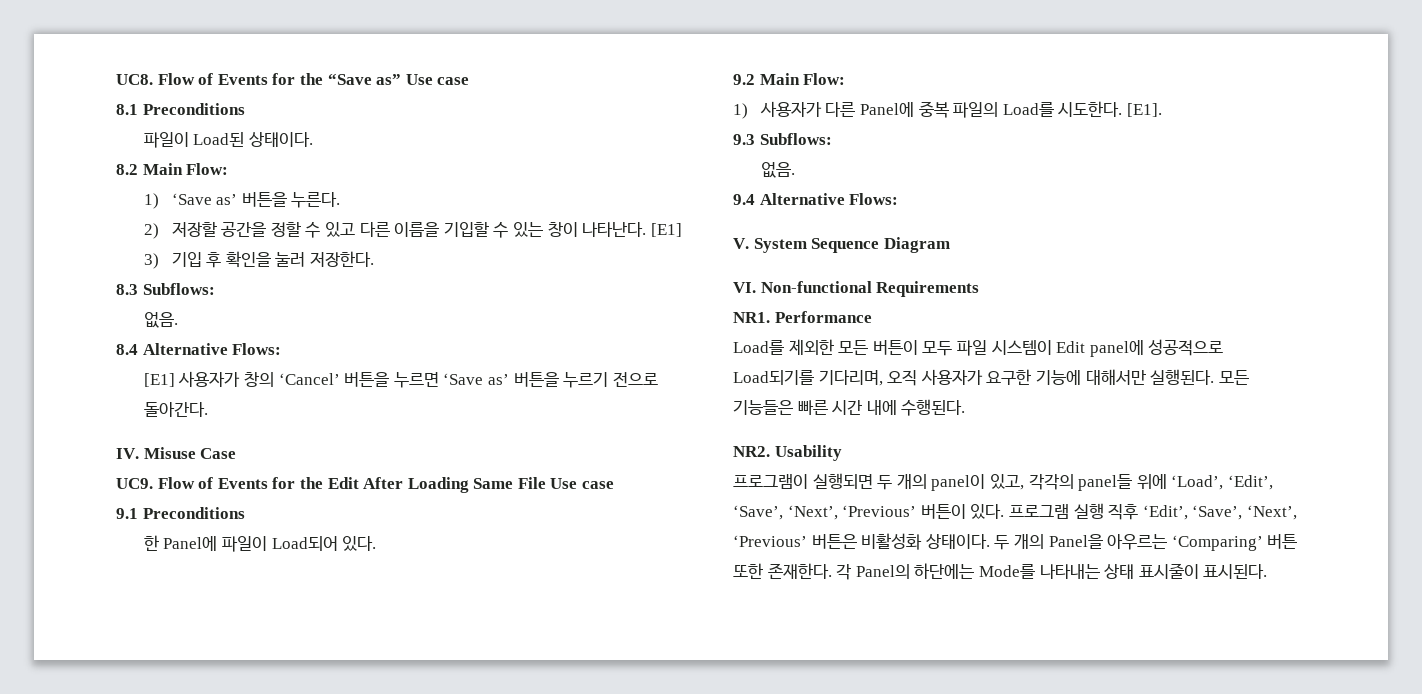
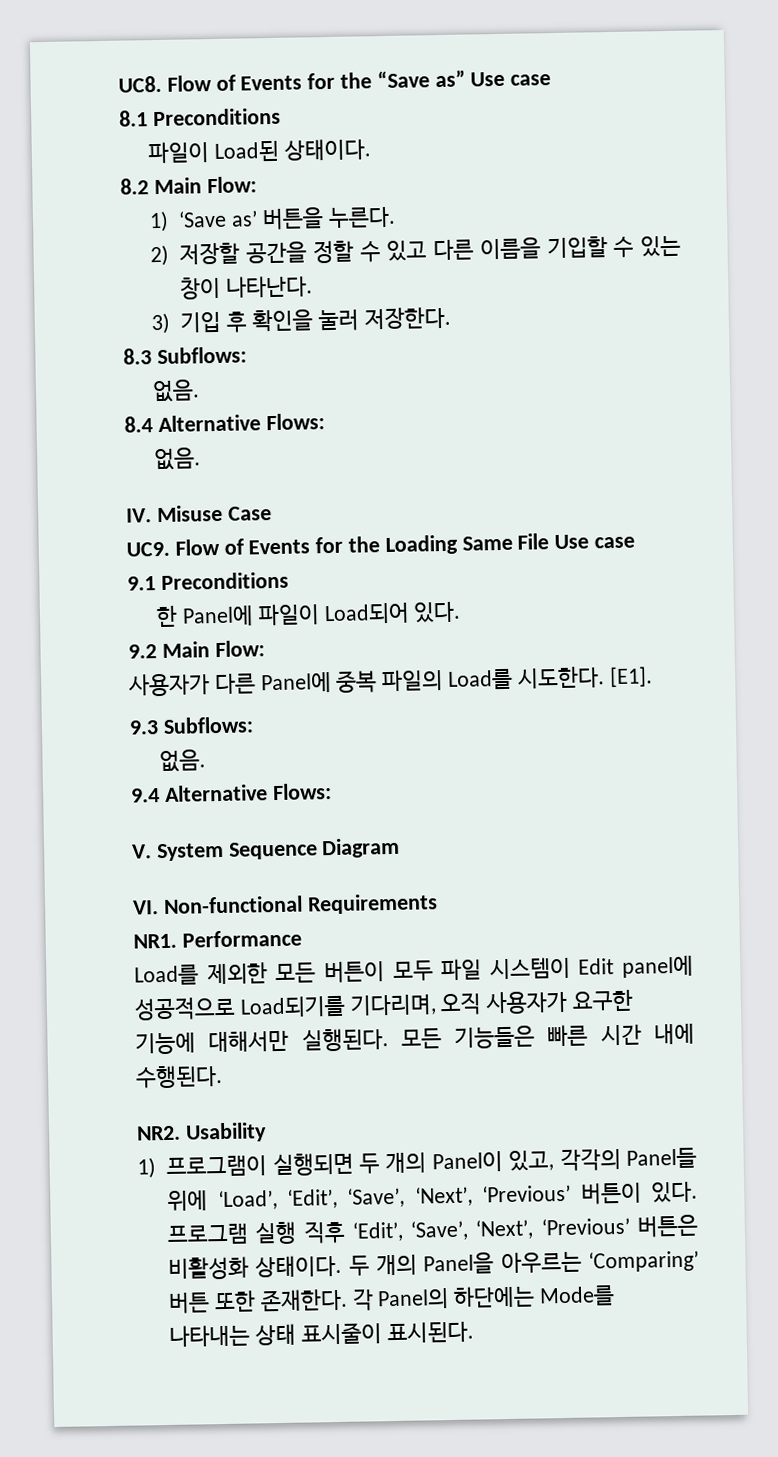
- 2) 저장할 공간을 정할 수 있고 다른 이름을 기입할 수 있는 창이 나타난다. [E1]
+ 2) 저장할 공간을 정할 수 있고 다른 이름을 기입할 수 있는 창이 나타난다.
  8.4 Alternative Flows:
- [E1] 사용자가 창의 ‘Cancel’ 버튼을 누르면 ‘Save as’ 버튼을 누르기 전으로 돌아간다.
+ 없음.
- UC9. Flow of Events for the Edit After Loading Same File Use case
+ UC9. Flow of Events for the Loading Same File Use case
- 1) 사용자가 다른 Panel에 중복 파일의 Load를 시도한다.
+ 사용자가 다른 Panel에 중복 파일의 Load를 시도한다.
- 프로그램이 실행되면 두 개의 panel이 있고, 각각의 panel들 위에 ‘Load’, ‘Edit’, ‘Save’, ‘Next’, ‘Previous’ 버튼이 있다.
+ 1) 프로그램이 실행되면 두 개의 Panel이 있고, 각각의 Panel들 위에 ‘Load’, ‘Edit’, ‘Save’, ‘Next’, ‘Previous’ 버튼이 있다.

